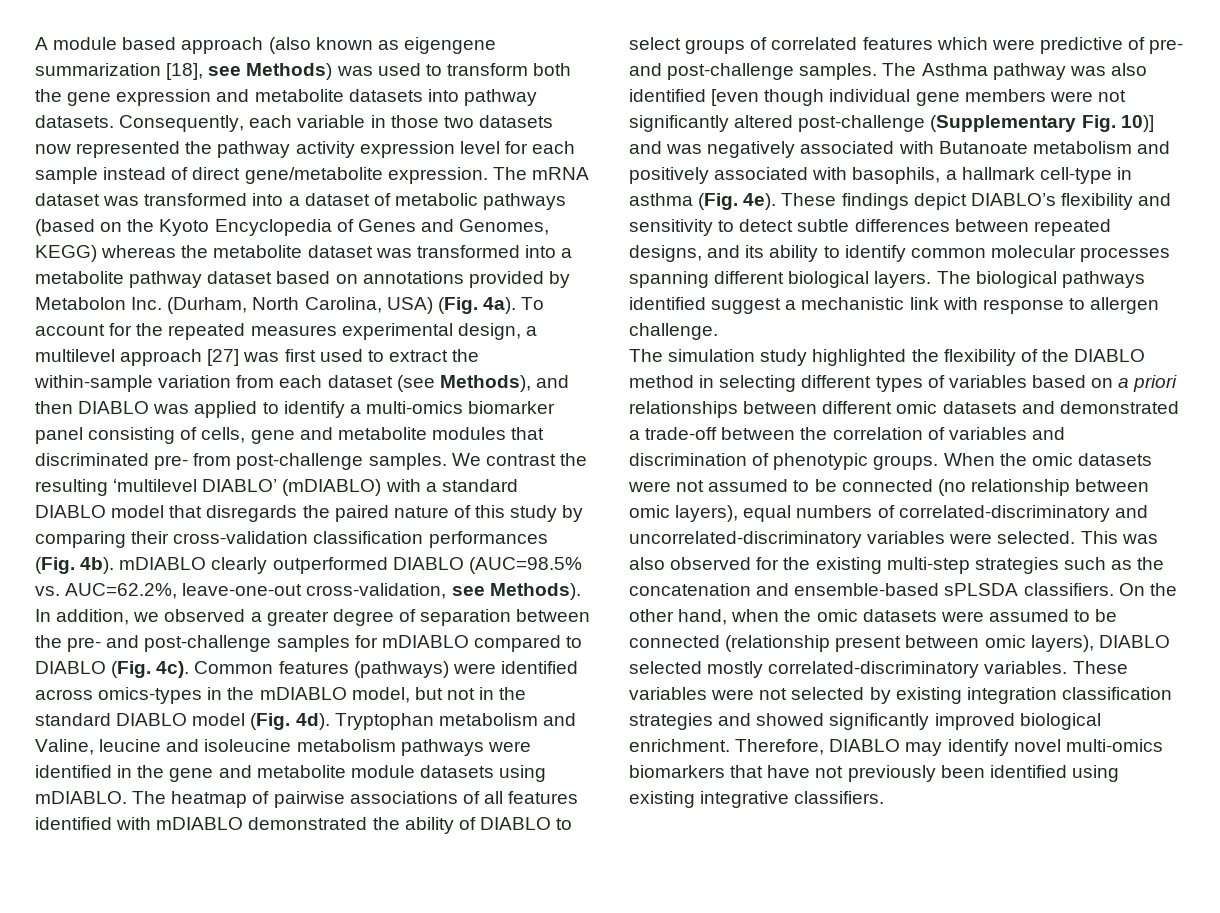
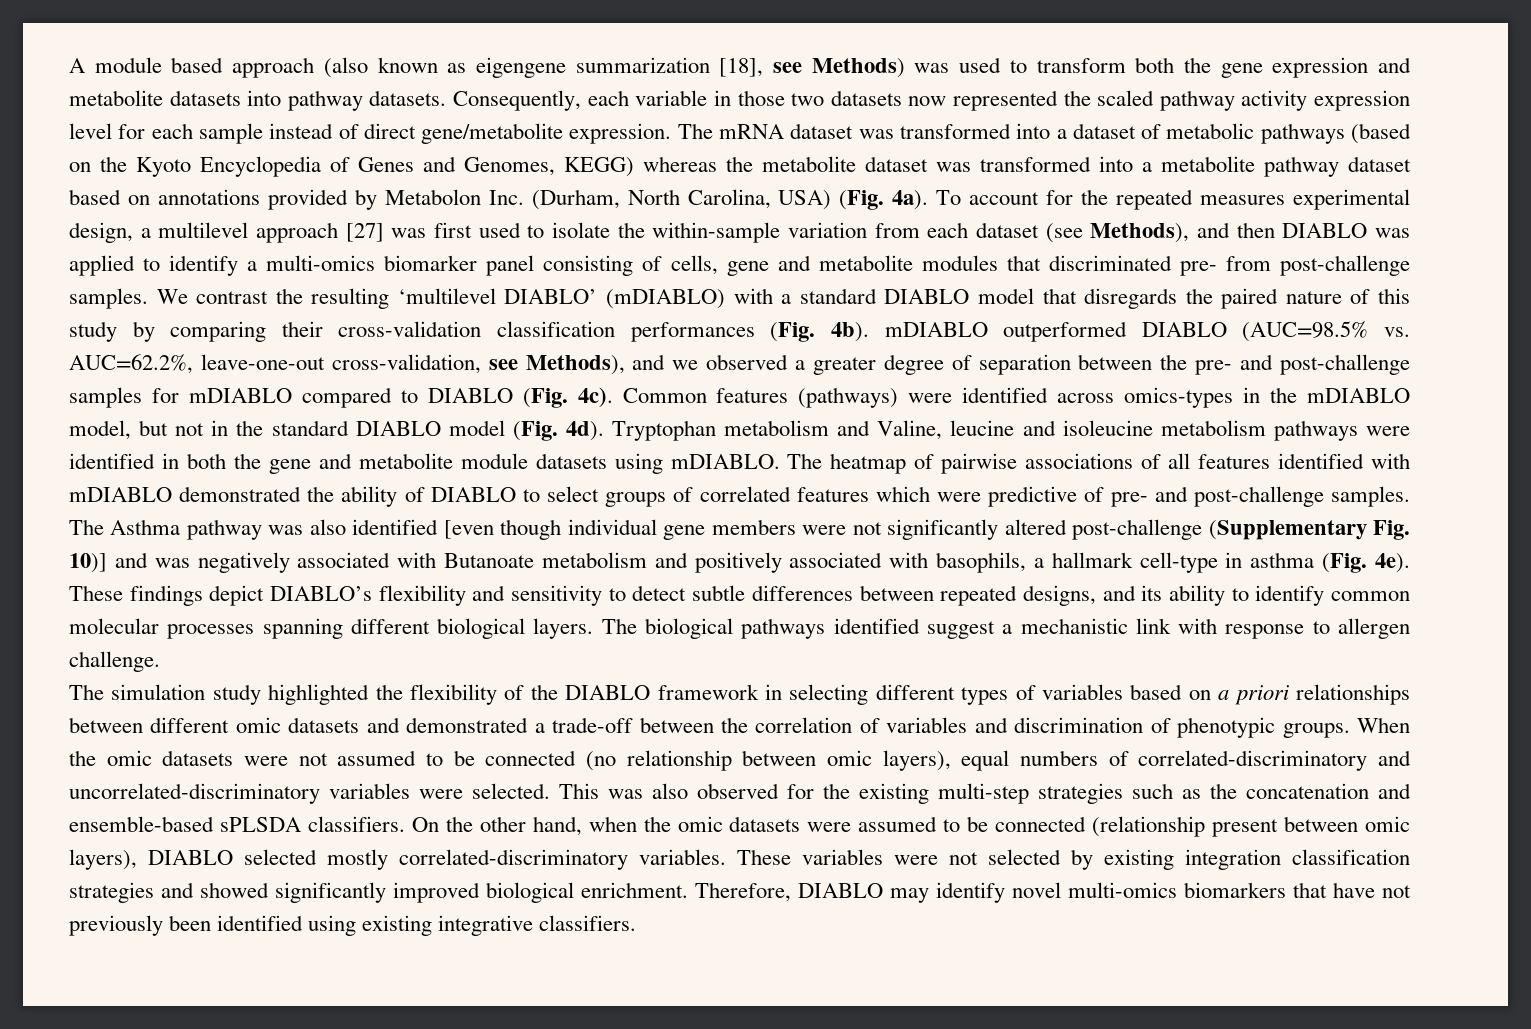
- Consequently, each variable in those two datasets now represented the pathway activity expression level for each sample instead of direct gene/metabolite expression.
+ Consequently, each variable in those two datasets now represented the scaled pathway activity expression level for each sample instead of direct gene/metabolite expression.
- To account for the repeated measures experimental design, a multilevel approach [27] was first used to extract the within-sample variation from each dataset (see Methods), and then DIABLO was applied to identify a multi-omics biomarker panel consisting of cells, gene and metabolite modules that discriminated pre- from post-challenge samples.
+ To account for the repeated measures experimental design, a multilevel approach [27] was first used to isolate the within-sample variation from each dataset (see Methods), and then DIABLO was applied to identify a multi-omics biomarker panel consisting of cells, gene and metabolite modules that discriminated pre- from post-challenge samples.
- We contrast the resulting ‘multilevel DIABLO’ (mDIABLO) with a standard DIABLO model that disregards the paired nature of this study by comparing their cross-validation classification performances (Fig. 4b). mDIABLO clearly outperformed DIABLO (AUC=98.5% vs. AUC=62.2%, leave-one-out cross-validation, see Methods). In addition, we observed a greater degree of separation between the pre- and post-challenge samples for mDIABLO compared to DIABLO (Fig. 4c).
+ We contrast the resulting ‘multilevel DIABLO’ (mDIABLO) with a standard DIABLO model that disregards the paired nature of this study by comparing their cross-validation classification performances (Fig. 4b). mDIABLO outperformed DIABLO (AUC=98.5% vs. AUC=62.2%, leave-one-out cross-validation, see Methods), and we observed a greater degree of separation between the pre- and post-challenge samples for mDIABLO compared to DIABLO (Fig. 4c).
- Tryptophan metabolism and Valine, leucine and isoleucine metabolism pathways were identified in the gene and metabolite module datasets using mDIABLO.
+ Tryptophan metabolism and Valine, leucine and isoleucine metabolism pathways were identified in both the gene and metabolite module datasets using mDIABLO.
- The simulation study highlighted the flexibility of the DIABLO method in selecting different types of variables based on a priori relationships between different omic datasets and demonstrated a trade-off between the correlation of variables and discrimination of phenotypic groups.
+ The simulation study highlighted the flexibility of the DIABLO framework in selecting different types of variables based on a priori relationships between different omic datasets and demonstrated a trade-off between the correlation of variables and discrimination of phenotypic groups.

